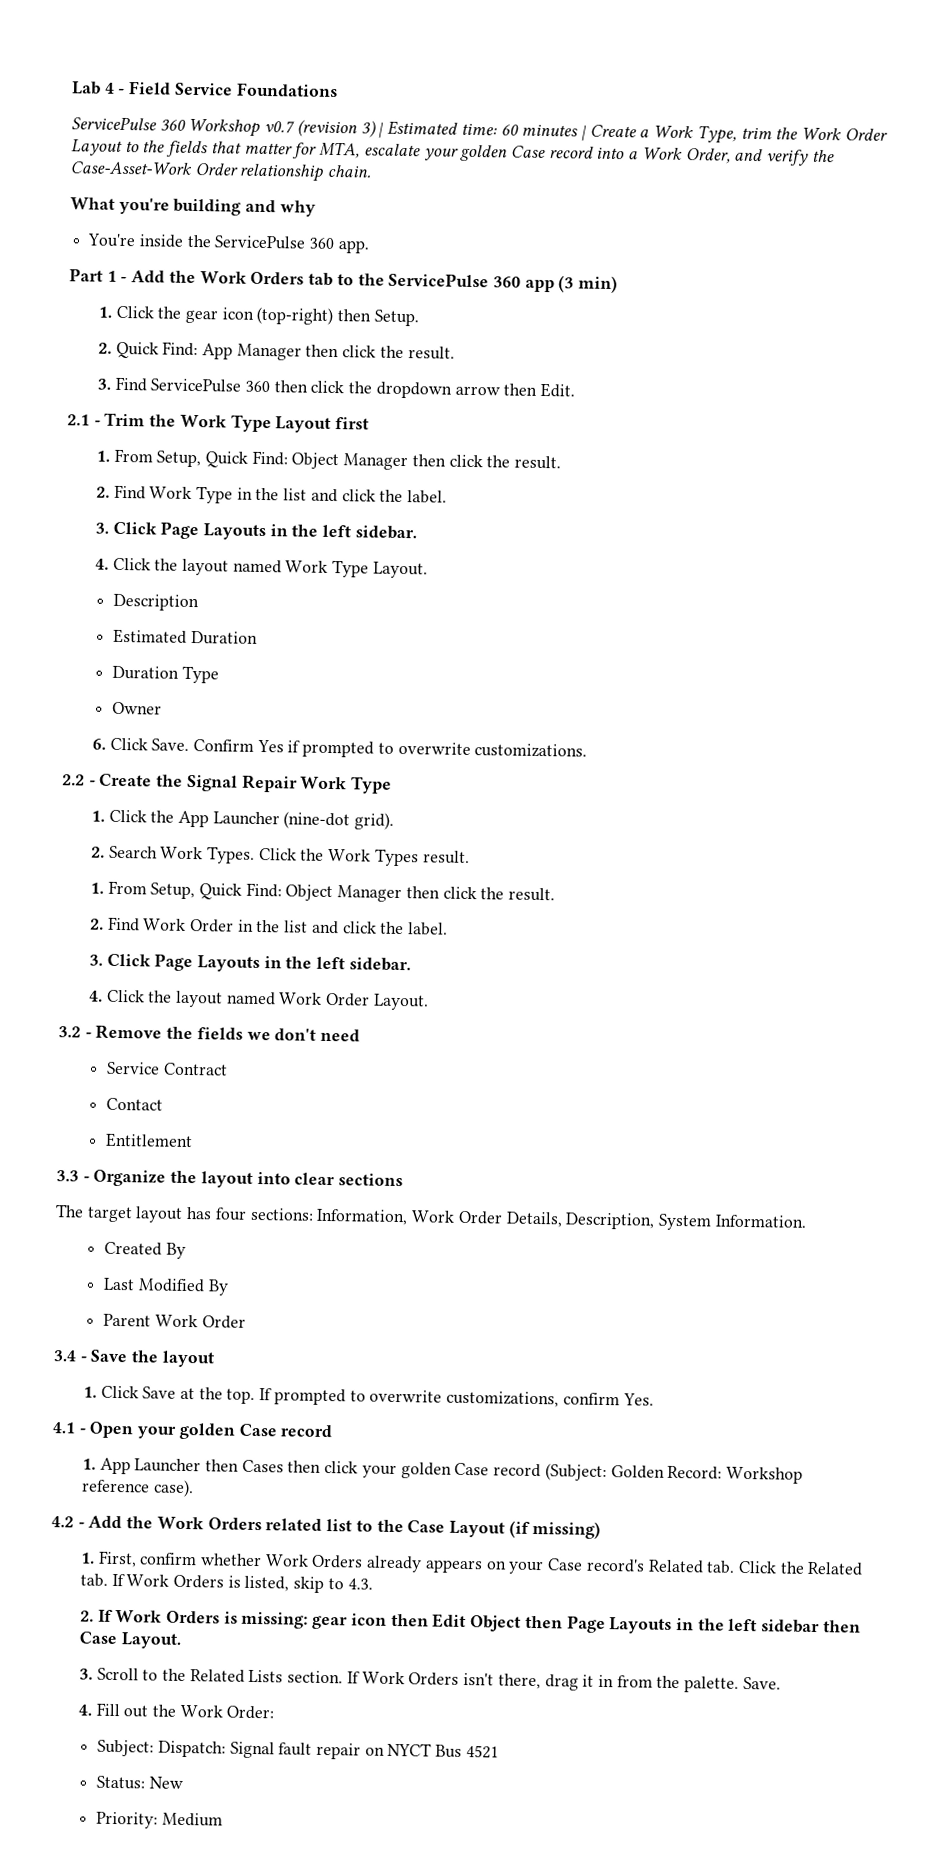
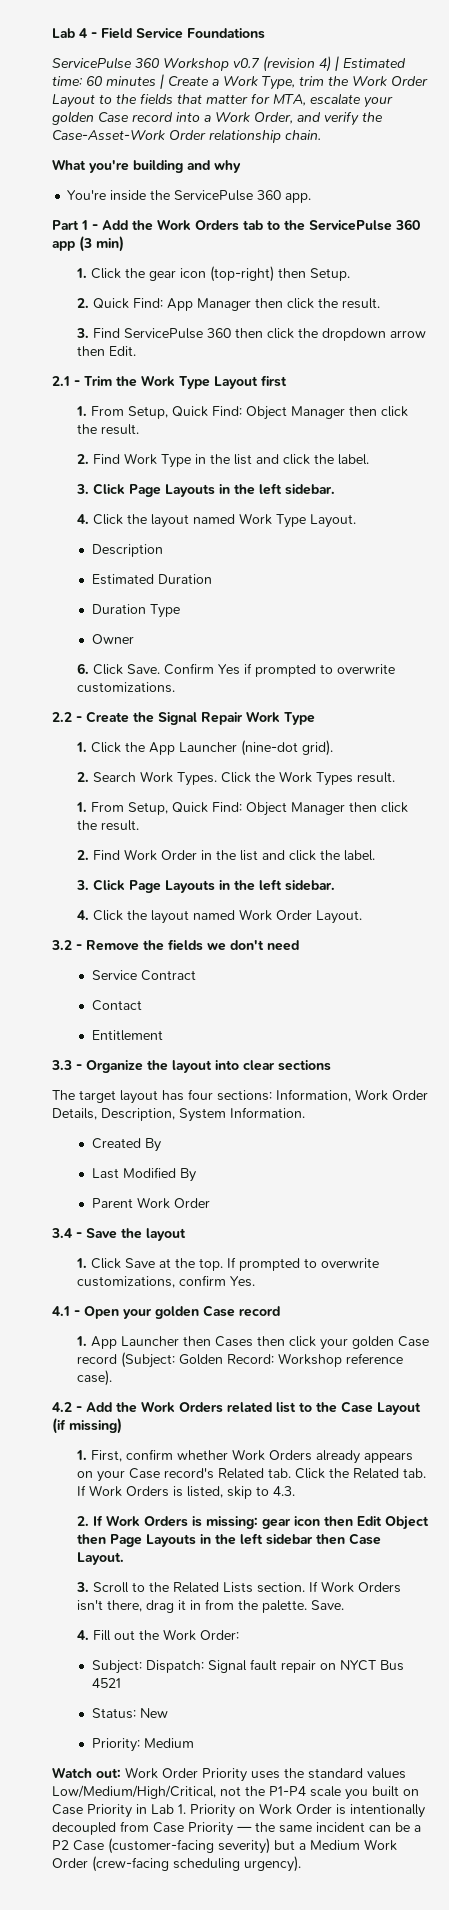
- ServicePulse 360 Workshop v0.7 (revision 3) | Estimated time: 60 minutes | Create a Work Type, trim the Work Order Layout to the fields that matter for MTA, escalate your golden Case record into a Work Order, and verify the Case-Asset-Work Order relationship chain.
+ ServicePulse 360 Workshop v0.7 (revision 4) | Estimated time: 60 minutes | Create a Work Type, trim the Work Order Layout to the fields that matter for MTA, escalate your golden Case record into a Work Order, and verify the Case-Asset-Work Order relationship chain.
+ Watch out: Work Order Priority uses the standard values Low/Medium/High/Critical, not the P1-P4 scale you built on Case Priority in Lab 1. Priority on Work Order is intentionally decoupled from Case Priority — the same incident can be a P2 Case (customer-facing severity) but a Medium Work Order (crew-facing scheduling urgency).

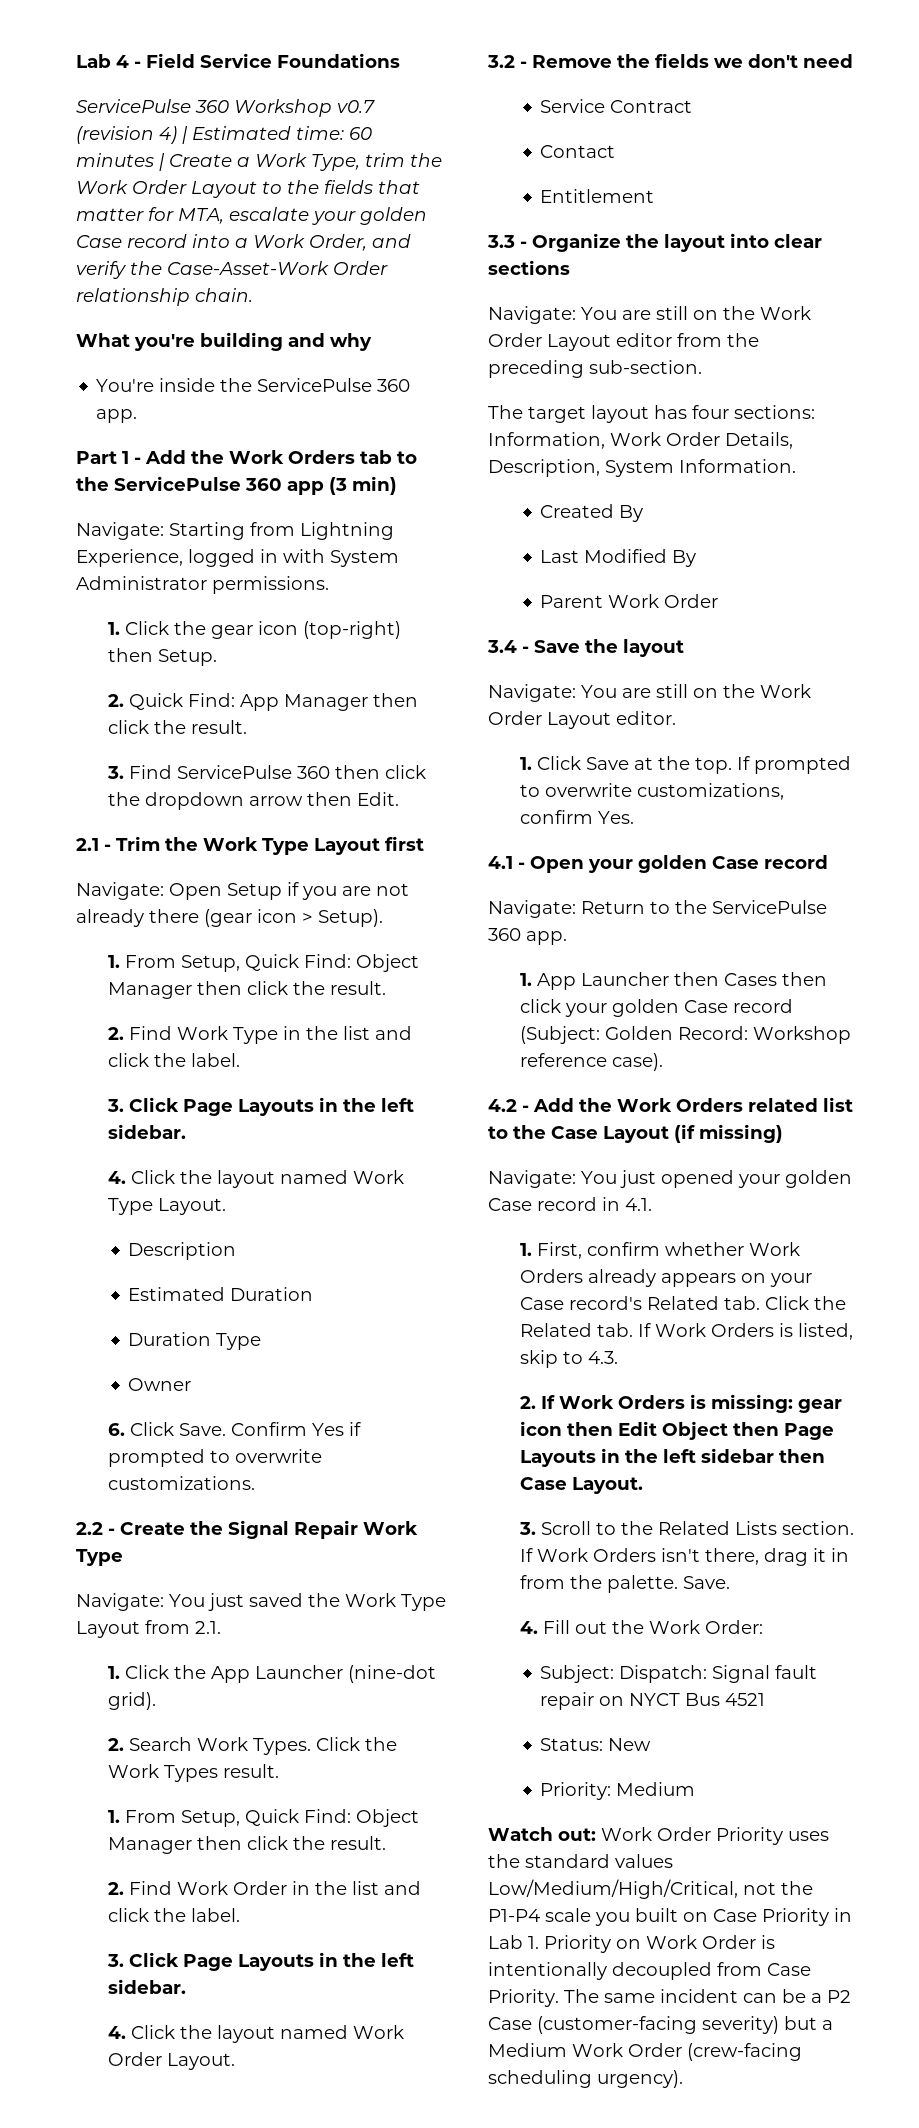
+ Navigate: Starting from Lightning Experience, logged in with System Administrator permissions.
+ Navigate: Open Setup if you are not already there (gear icon > Setup).
+ Navigate: You just saved the Work Type Layout from 2.1.
+ Navigate: You are still on the Work Order Layout editor from the preceding sub-section.
+ Navigate: You are still on the Work Order Layout editor.
+ Navigate: Return to the ServicePulse 360 app.
+ Navigate: You just opened your golden Case record in 4.1.
- Watch out: Work Order Priority uses the standard values Low/Medium/High/Critical, not the P1-P4 scale you built on Case Priority in Lab 1. Priority on Work Order is intentionally decoupled from Case Priority — the same incident can be a P2 Case (customer-facing severity) but a Medium Work Order (crew-facing scheduling urgency).
+ Watch out: Work Order Priority uses the standard values Low/Medium/High/Critical, not the P1-P4 scale you built on Case Priority in Lab 1. Priority on Work Order is intentionally decoupled from Case Priority. The same incident can be a P2 Case (customer-facing severity) but a Medium Work Order (crew-facing scheduling urgency).

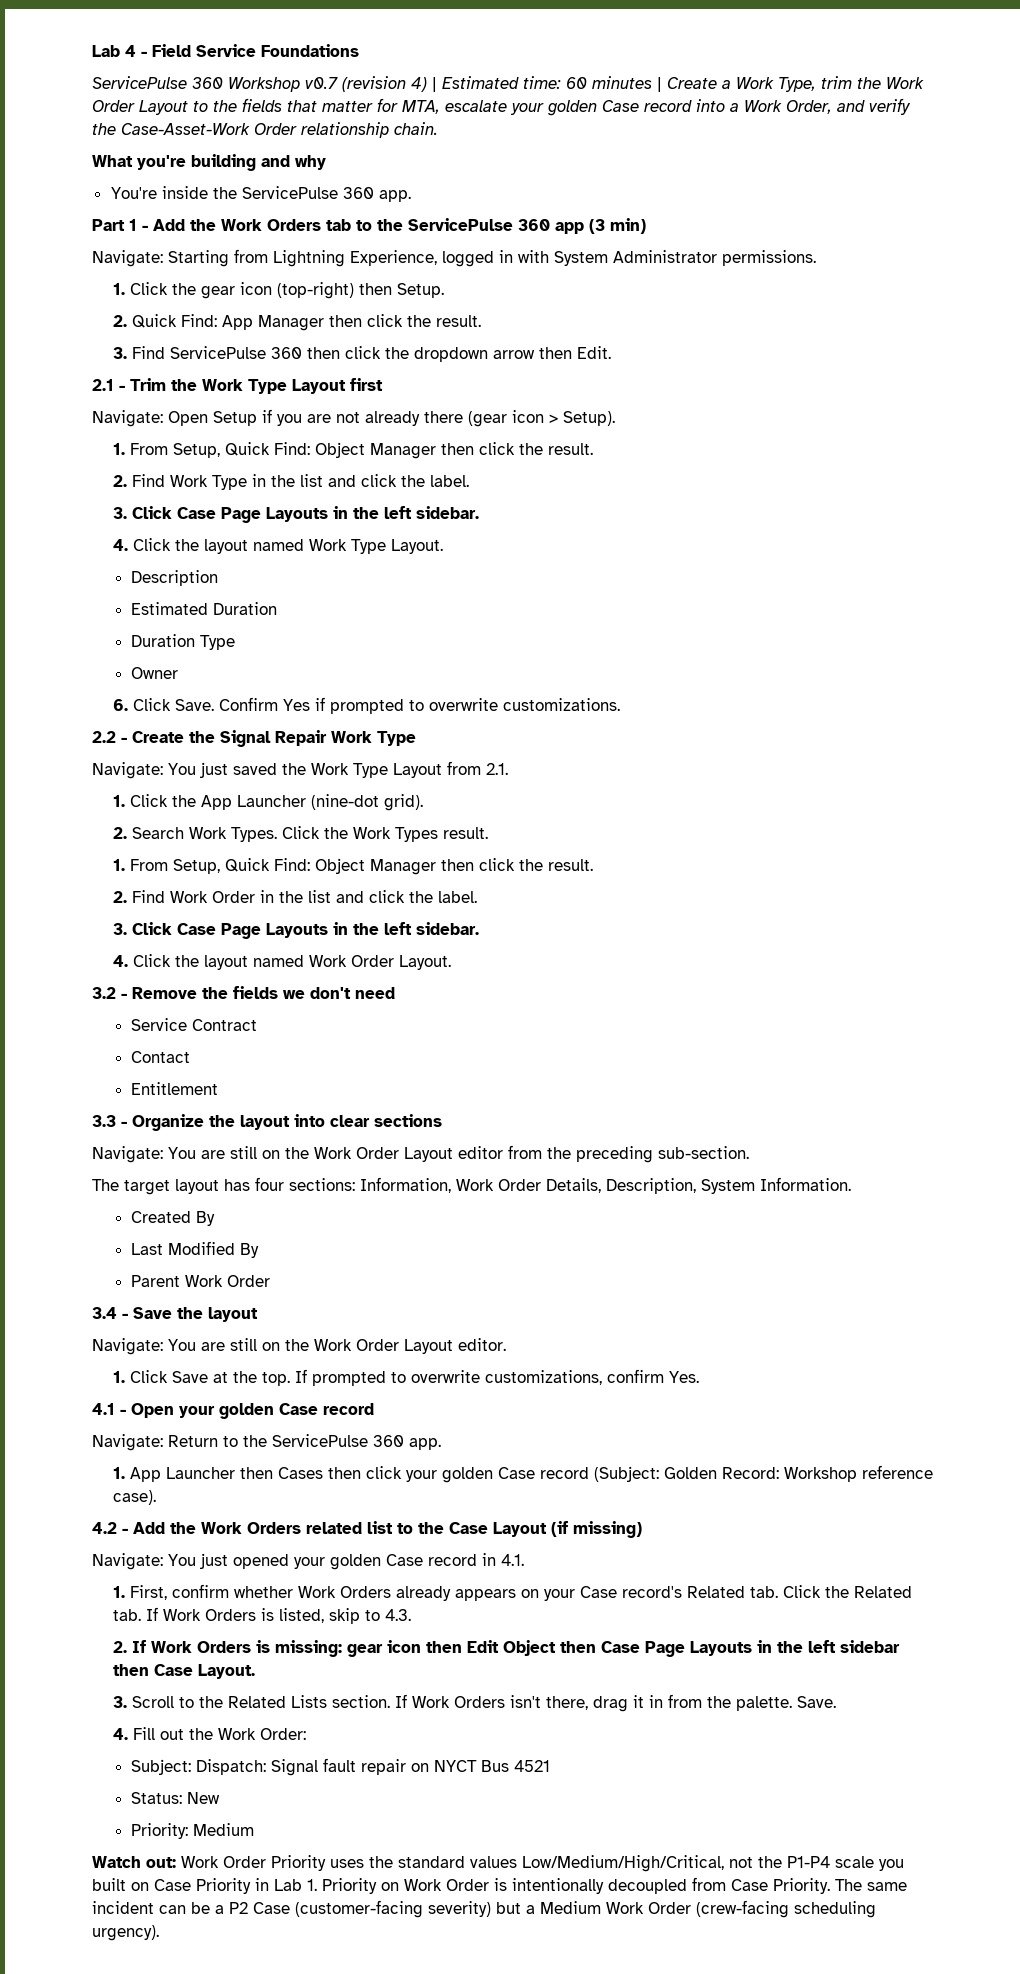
  2. Find Work Type in the list and click the label.
- 3. Click Page Layouts in the left sidebar.
+ 3. Click Case Page Layouts in the left sidebar.
  2. Find Work Order in the list and click the label.
- 3. Click Page Layouts in the left sidebar.
+ 3. Click Case Page Layouts in the left sidebar.
- 2. If Work Orders is missing: gear icon then Edit Object then Page Layouts in the left sidebar then Case Layout.
+ 2. If Work Orders is missing: gear icon then Edit Object then Case Page Layouts in the left sidebar then Case Layout.

